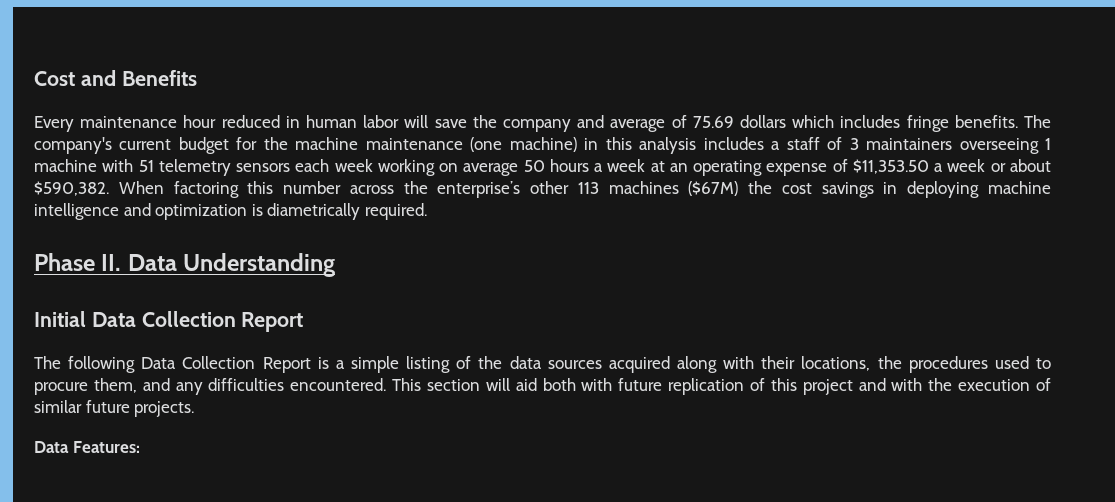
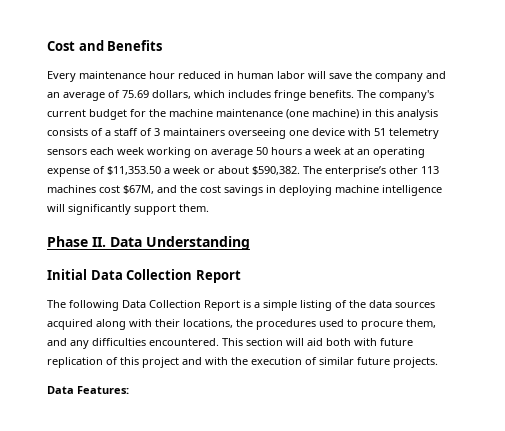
- Every maintenance hour reduced in human labor will save the company and average of 75.69 dollars which includes fringe benefits.
+ Every maintenance hour reduced in human labor will save the company and an average of 75.69 dollars, which includes fringe benefits.
- The company's current budget for the machine maintenance (one machine) in this analysis includes a staff of 3 maintainers overseeing 1 machine with 51 telemetry sensors each week working on average 50 hours a week at an operating expense of $11,353.50 a week or about $590,382.
+ The company's current budget for the machine maintenance (one machine) in this analysis consists of a staff of 3 maintainers overseeing one device with 51 telemetry sensors each week working on average 50 hours a week at an operating expense of $11,353.50 a week or about $590,382.
- When factoring this number across the enterprise’s other 113 machines ($67M) the cost savings in deploying machine intelligence and optimization is diametrically required.
+ The enterprise’s other 113 machines cost $67M, and the cost savings in deploying machine intelligence will significantly support them.

